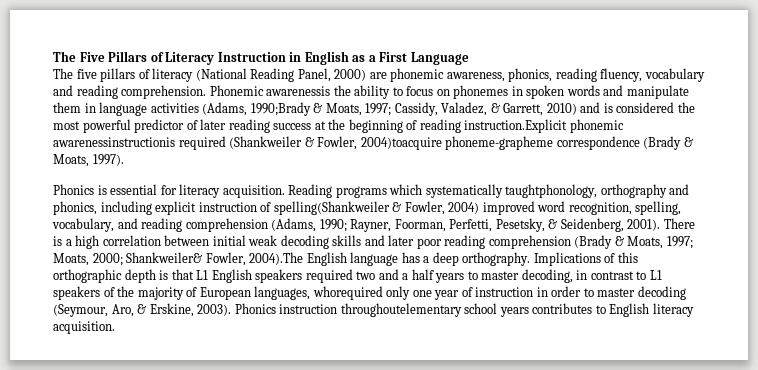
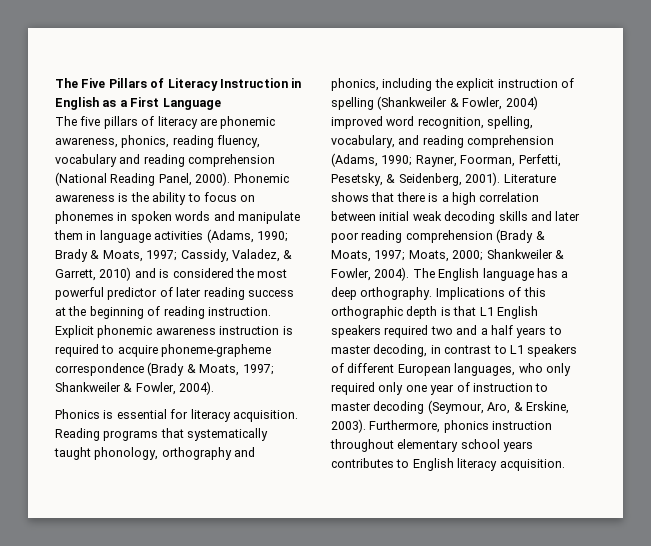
- The five pillars of literacy (National Reading Panel, 2000) are phonemic awareness, phonics, reading fluency, vocabulary and reading comprehension. Phonemic awarenessis the ability to focus on phonemes in spoken words and manipulate them in language activities (Adams, 1990;Brady & Moats, 1997; Cassidy, Valadez, & Garrett, 2010) and is considered the most powerful predictor of later reading success at the beginning of reading instruction.Explicit phonemic awarenessinstructionis required (Shankweiler & Fowler, 2004)toacquire phoneme-grapheme correspondence (Brady & Moats, 1997).
+ The five pillars of literacy are phonemic awareness, phonics, reading fluency, vocabulary and reading comprehension (National Reading Panel, 2000). Phonemic awareness is the ability to focus on phonemes in spoken words and manipulate them in language activities (Adams, 1990; Brady & Moats, 1997; Cassidy, Valadez, & Garrett, 2010) and is considered the most powerful predictor of later reading success at the beginning of reading instruction. Explicit phonemic awareness instruction is required to acquire phoneme-grapheme correspondence (Brady & Moats, 1997; Shankweiler & Fowler, 2004).
- Reading programs which systematically taughtphonology, orthography and phonics, including explicit instruction of spelling(Shankweiler & Fowler, 2004) improved word recognition, spelling, vocabulary, and reading comprehension (Adams, 1990; Rayner, Foorman, Perfetti, Pesetsky, & Seidenberg, 2001).
+ Reading programs that systematically taught phonology, orthography and phonics, including the explicit instruction of spelling (Shankweiler & Fowler, 2004) improved word recognition, spelling, vocabulary, and reading comprehension (Adams, 1990; Rayner, Foorman, Perfetti, Pesetsky, & Seidenberg, 2001).
- There is a high correlation between initial weak decoding skills and later poor reading comprehension (Brady & Moats, 1997; Moats, 2000; Shankweiler& Fowler, 2004).The English language has a deep orthography.
+ Literature shows that there is a high correlation between initial weak decoding skills and later poor reading comprehension (Brady & Moats, 1997; Moats, 2000; Shankweiler & Fowler, 2004). The English language has a deep orthography.
- Implications of this orthographic depth is that L1 English speakers required two and a half years to master decoding, in contrast to L1 speakers of the majority of European languages, whorequired only one year of instruction in order to master decoding (Seymour, Aro, & Erskine, 2003).
+ Implications of this orthographic depth is that L1 English speakers required two and a half years to master decoding, in contrast to L1 speakers of different European languages, who only required only one year of instruction to master decoding (Seymour, Aro, & Erskine, 2003).
- Phonics instruction throughoutelementary school years contributes to English literacy acquisition.
+ Furthermore, phonics instruction throughout elementary school years contributes to English literacy acquisition.

